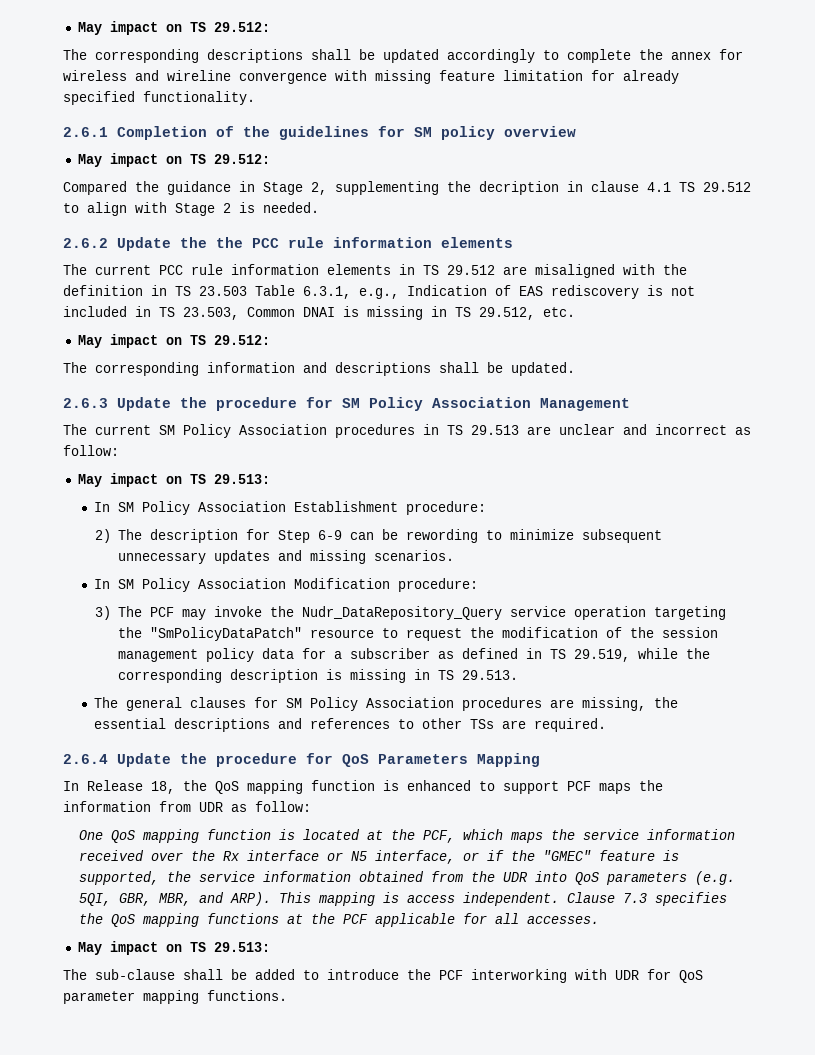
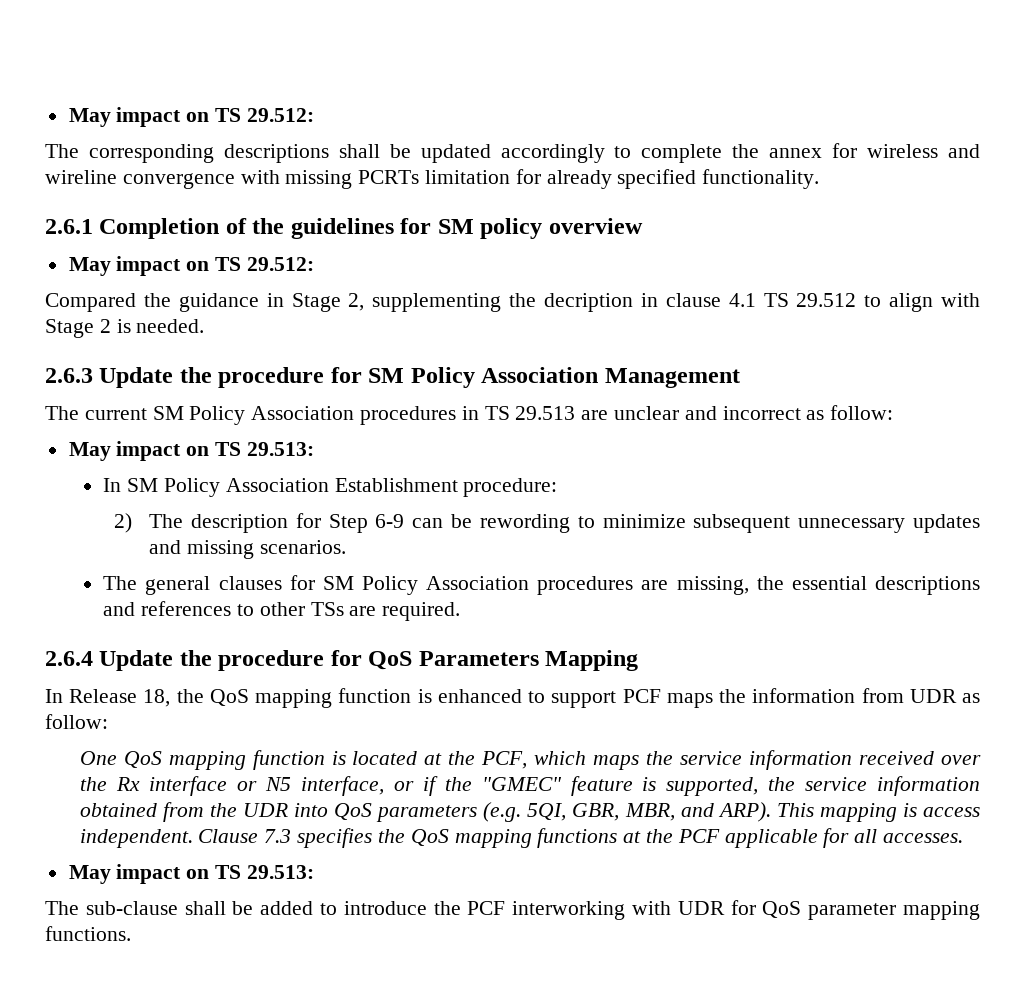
- The corresponding descriptions shall be updated accordingly to complete the annex for wireless and wireline convergence with missing feature limitation for already specified functionality.
+ The corresponding descriptions shall be updated accordingly to complete the annex for wireless and wireline convergence with missing PCRTs limitation for already specified functionality.
- 2.6.2 Update the the PCC rule information elements
- The current PCC rule information elements in TS 29.512 are misaligned with the definition in TS 23.503 Table 6.3.1, e.g., Indication of EAS rediscovery is not included in TS 23.503, Common DNAI is missing in TS 29.512, etc.
- May impact on TS 29.512:
- The corresponding information and descriptions shall be updated.
- In SM Policy Association Modification procedure:
- 3) The PCF may invoke the Nudr_DataRepository_Query service operation targeting the "SmPolicyDataPatch" resource to request the modification of the session management policy data for a subscriber as defined in TS 29.519, while the corresponding description is missing in TS 29.513.

